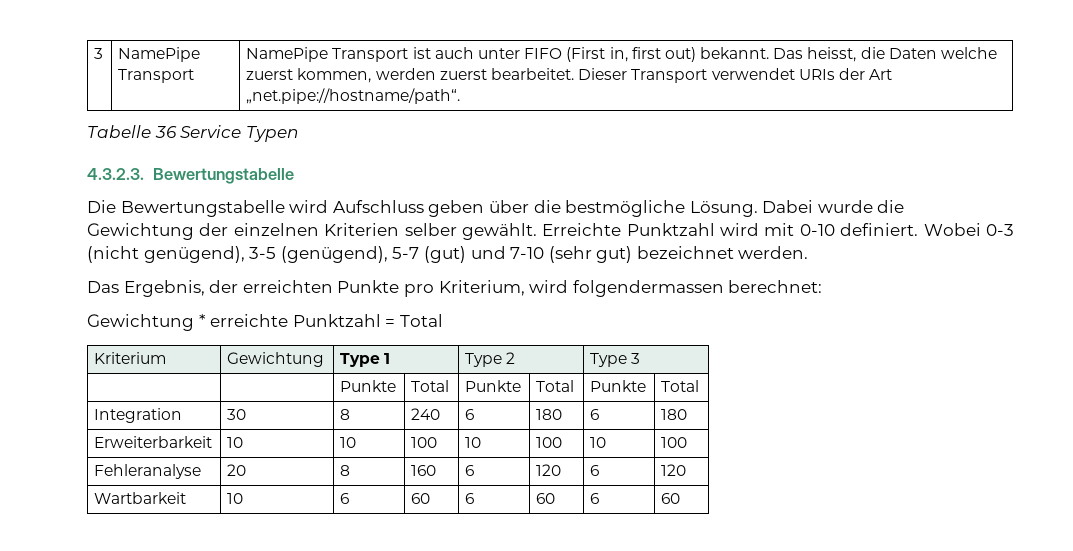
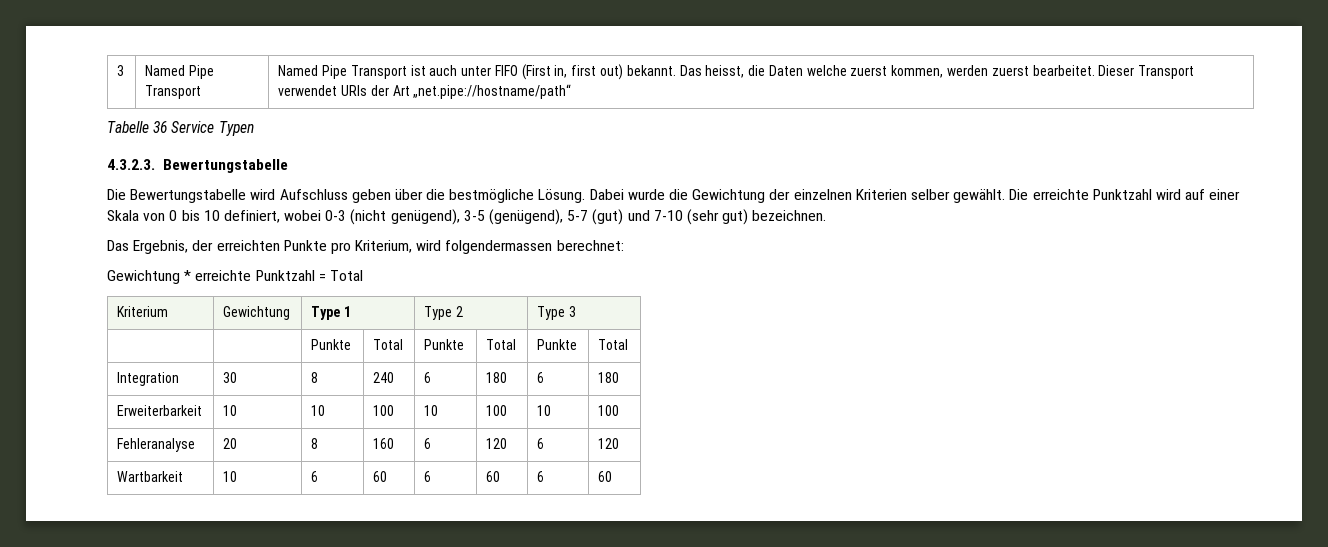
- 3 | NamePipe Transport | NamePipe Transport ist auch unter FIFO (First in, first out) bekannt. Das heisst, die Daten welche zuerst kommen, werden zuerst bearbeitet. Dieser Transport verwendet URIs der Art „net.pipe://hostname/path“.
+ 3 | Named Pipe Transport | Named Pipe Transport ist auch unter FIFO (First in, first out) bekannt. Das heisst, die Daten welche zuerst kommen, werden zuerst bearbeitet. Dieser Transport verwendet URIs der Art „net.pipe://hostname/path“
- Erreichte Punktzahl wird mit 0-10 definiert. Wobei 0-3 (nicht genügend), 3-5 (genügend), 5-7 (gut) und 7-10 (sehr gut) bezeichnet werden.
+ Die erreichte Punktzahl wird auf einer Skala von 0 bis 10 definiert, wobei 0-3 (nicht genügend), 3-5 (genügend), 5-7 (gut) und 7-10 (sehr gut) bezeichnen.

